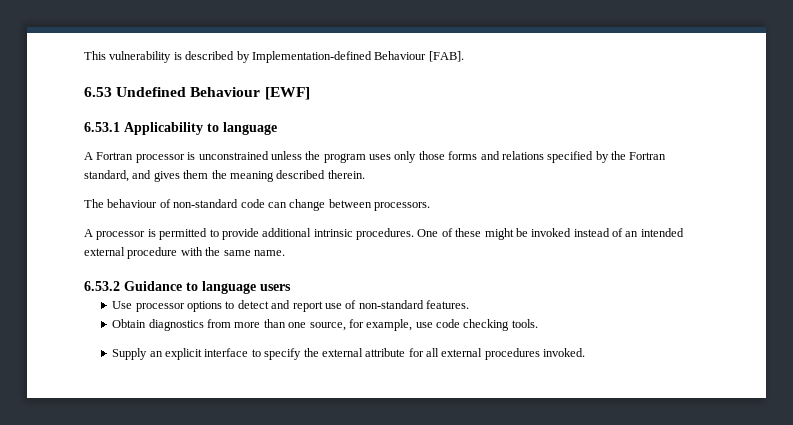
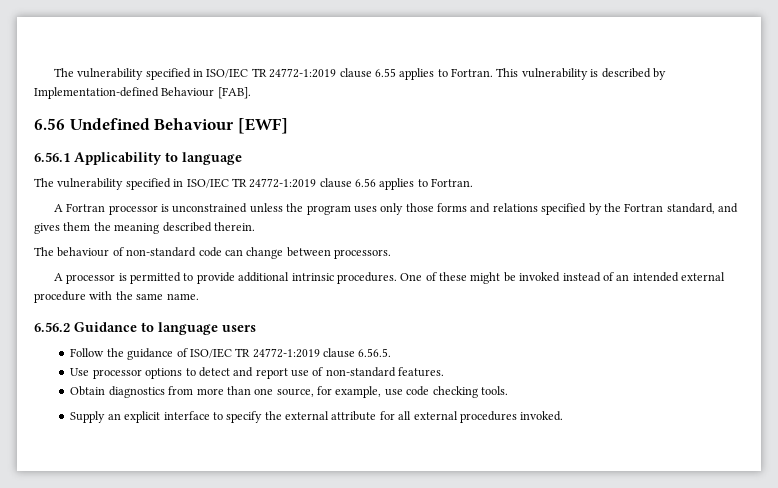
+ The vulnerability specified in ISO/IEC TR 24772-1:2019 clause 6.55 applies to Fortran.
- 6.53 Undefined Behaviour [EWF]
+ 6.56 Undefined Behaviour [EWF]
- 6.53.1 Applicability to language
+ 6.56.1 Applicability to language
+ The vulnerability specified in ISO/IEC TR 24772-1:2019 clause 6.56 applies to Fortran.
- 6.53.2 Guidance to language users
+ 6.56.2 Guidance to language users
+ Follow the guidance of ISO/IEC TR 24772-1:2019 clause 6.56.5.

